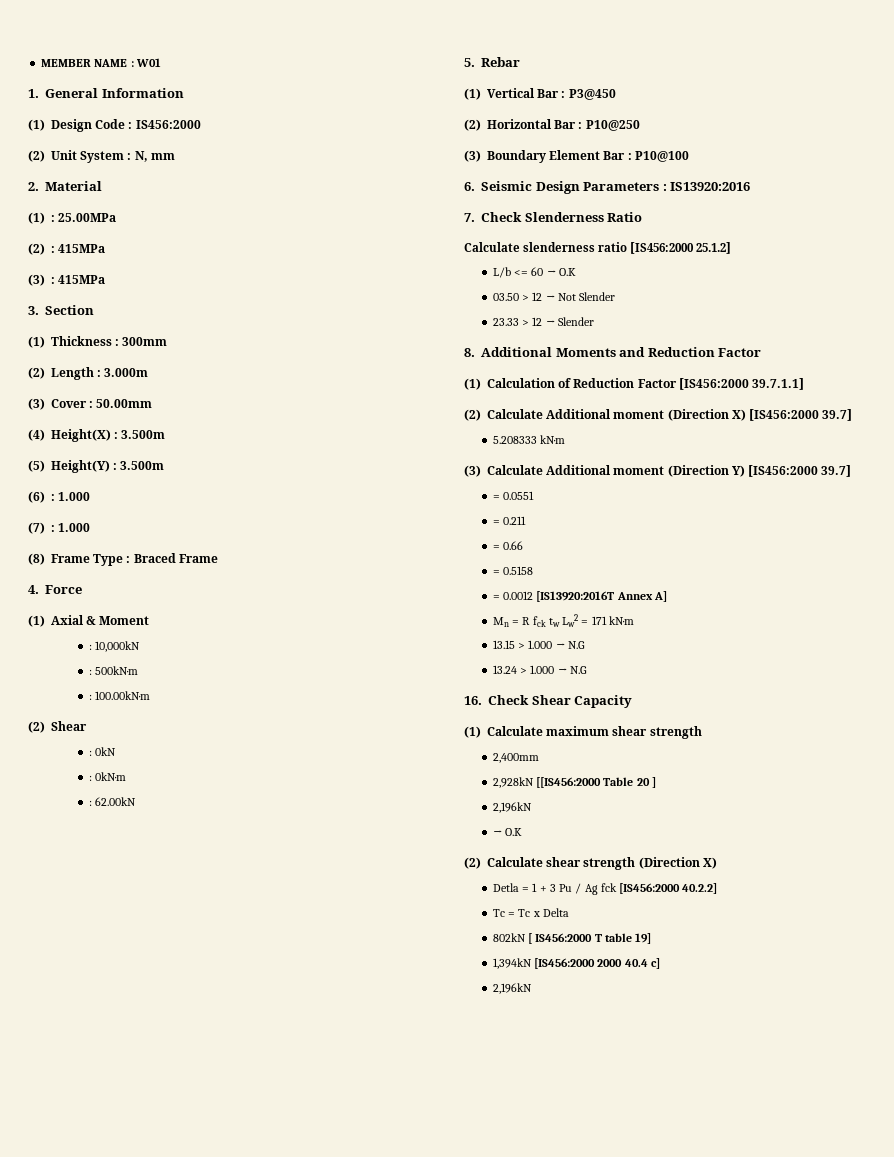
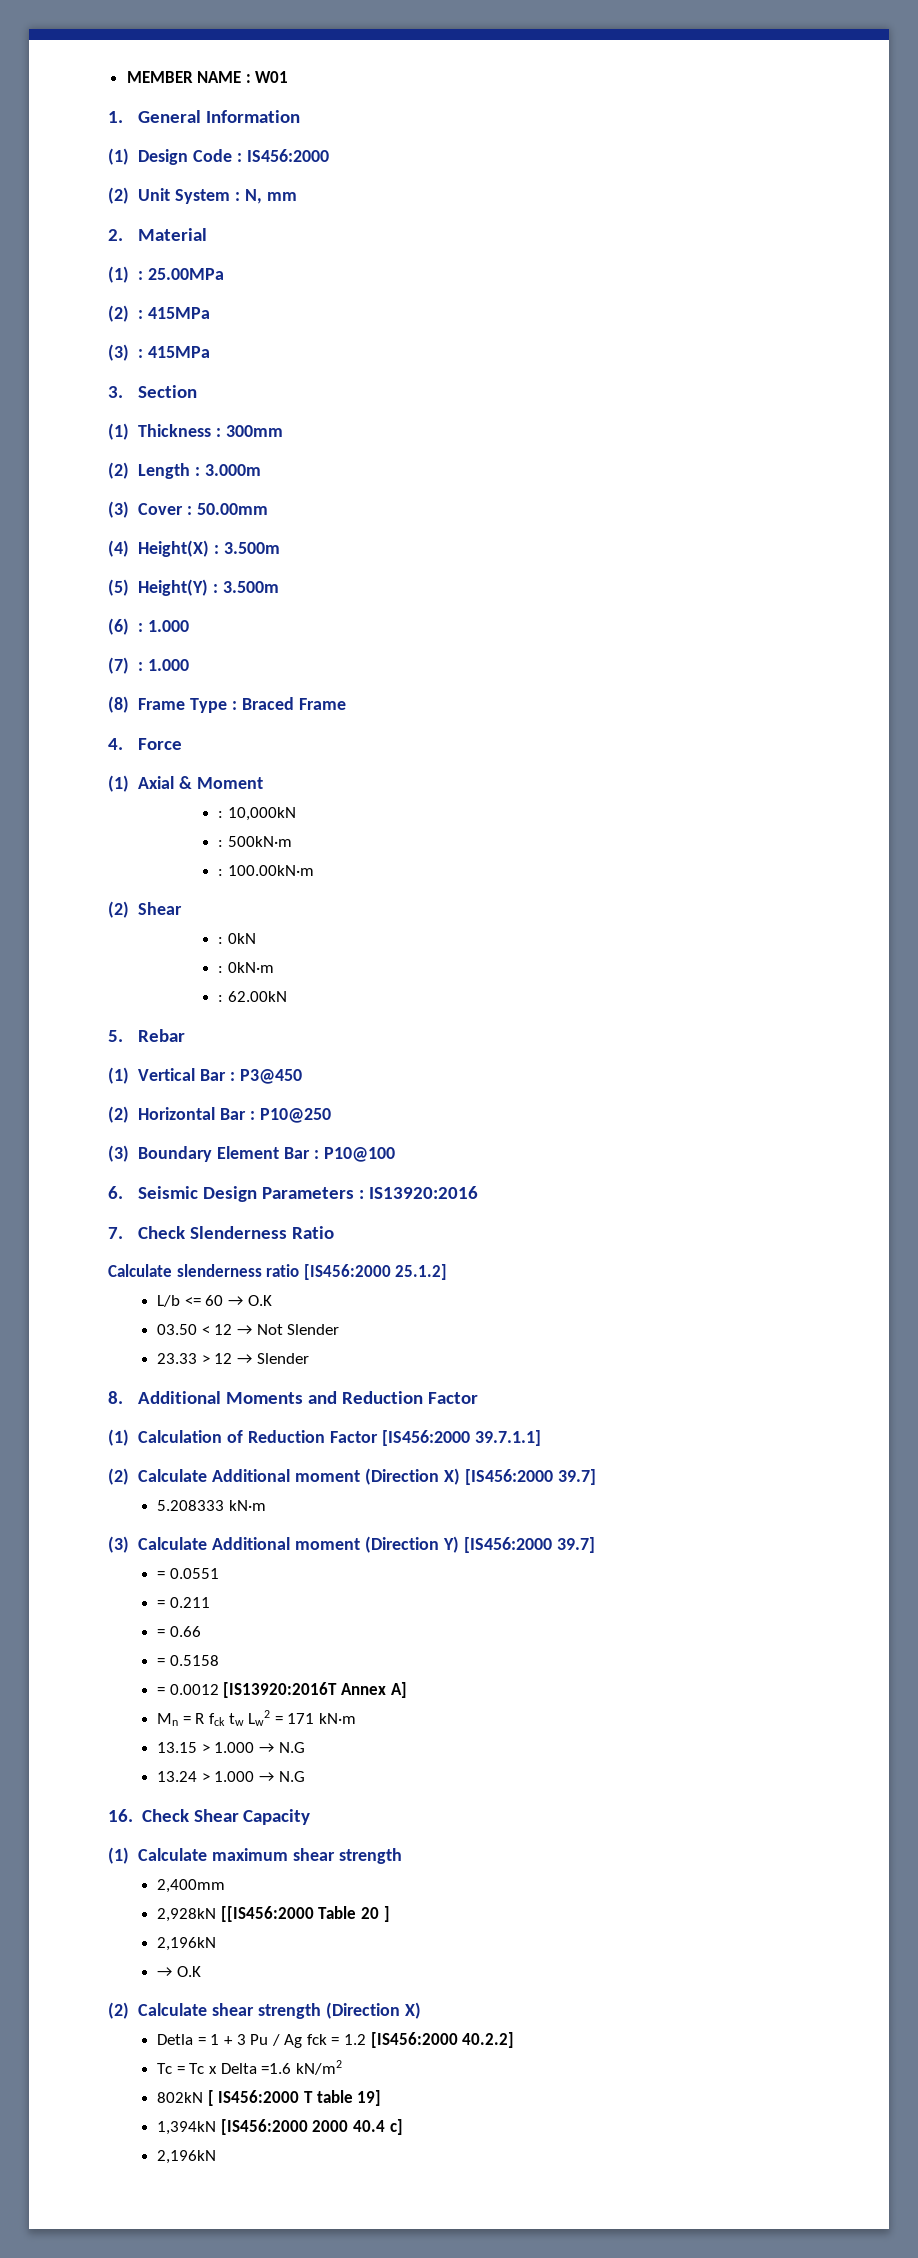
- 03.50 > 12 → Not Slender
+ 03.50 < 12 → Not Slender
- Detla = 1 + 3 Pu / Ag fck [IS456:2000 40.2.2]
+ Detla = 1 + 3 Pu / Ag fck = 1.2 [IS456:2000 40.2.2]
- Tc = Tc x Delta
+ Tc = Tc x Delta =1.6 kN/m2

